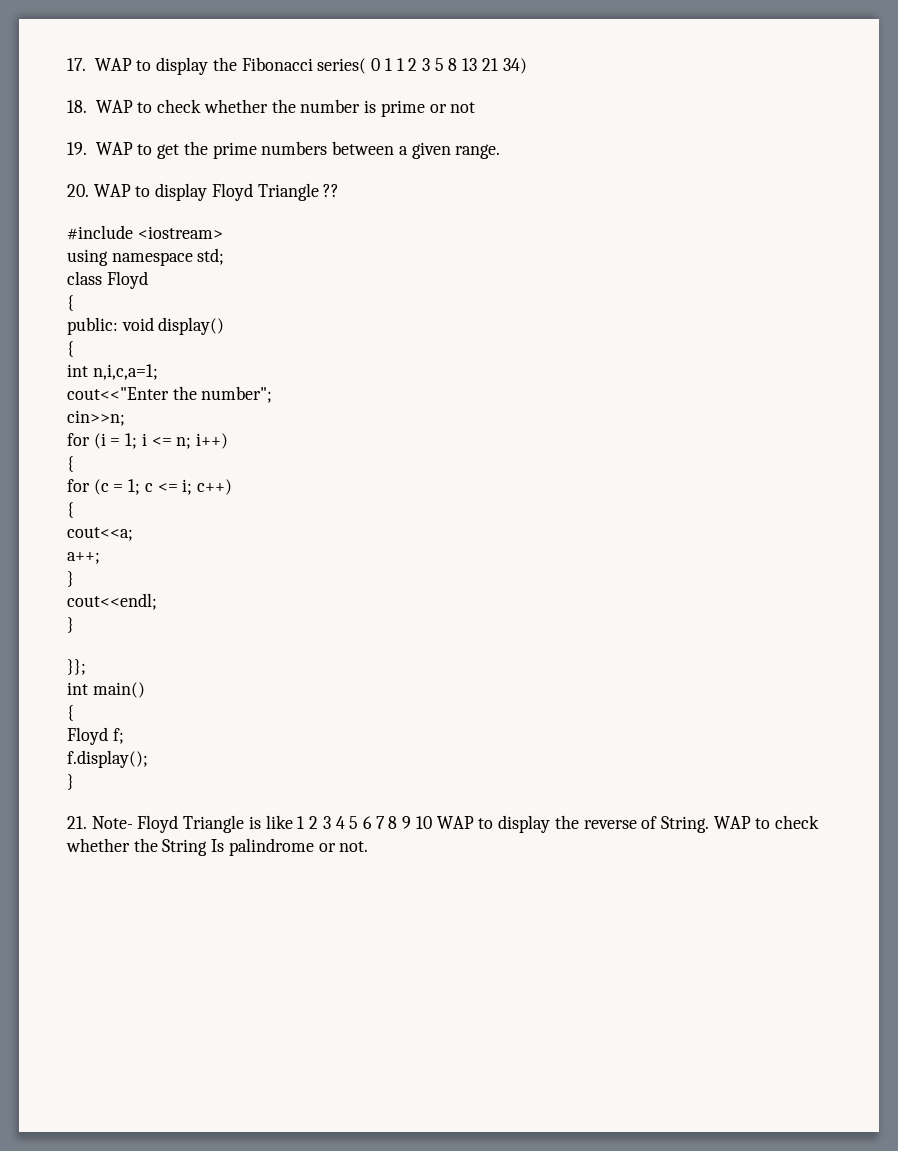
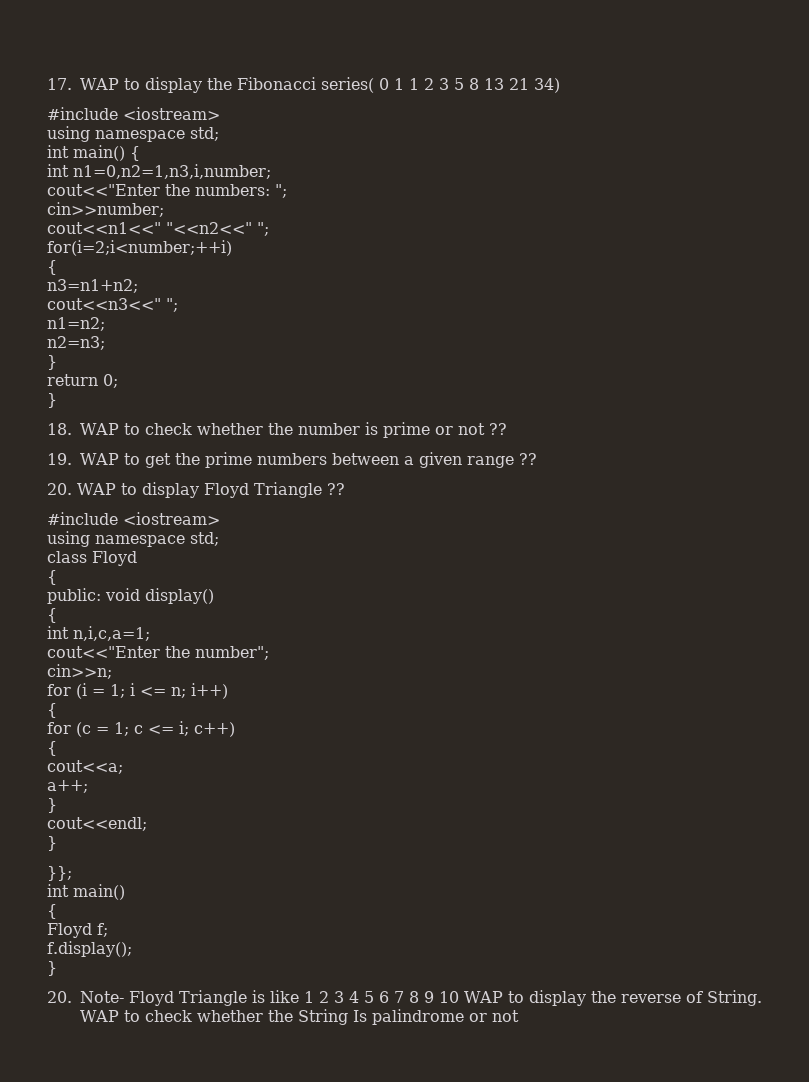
  17. WAP to display the Fibonacci series( 0 1 1 2 3 5 8 13 21 34)
+ #include <iostream>
+ using namespace std;
+ int main() {
+ int n1=0,n2=1,n3,i,number;
+ cout<<"Enter the numbers: ";
+ cin>>number;
+ cout<<n1<<" "<<n2<<" ";
+ for(i=2;i<number;++i)
+ {
+ n3=n1+n2;
+ cout<<n3<<" ";
+ n1=n2;
+ n2=n3;
+ }
+ return 0;
+ }
- 18. WAP to check whether the number is prime or not
+ 18. WAP to check whether the number is prime or not ??
- 19. WAP to get the prime numbers between a given range.
+ 19. WAP to get the prime numbers between a given range ??
- 21. Note- Floyd Triangle is like 1 2 3 4 5 6 7 8 9 10 WAP to display the reverse of String.
+ 20. Note- Floyd Triangle is like 1 2 3 4 5 6 7 8 9 10 WAP to display the reverse of String.
- WAP to check whether the String Is palindrome or not.
+ WAP to check whether the String Is palindrome or not

